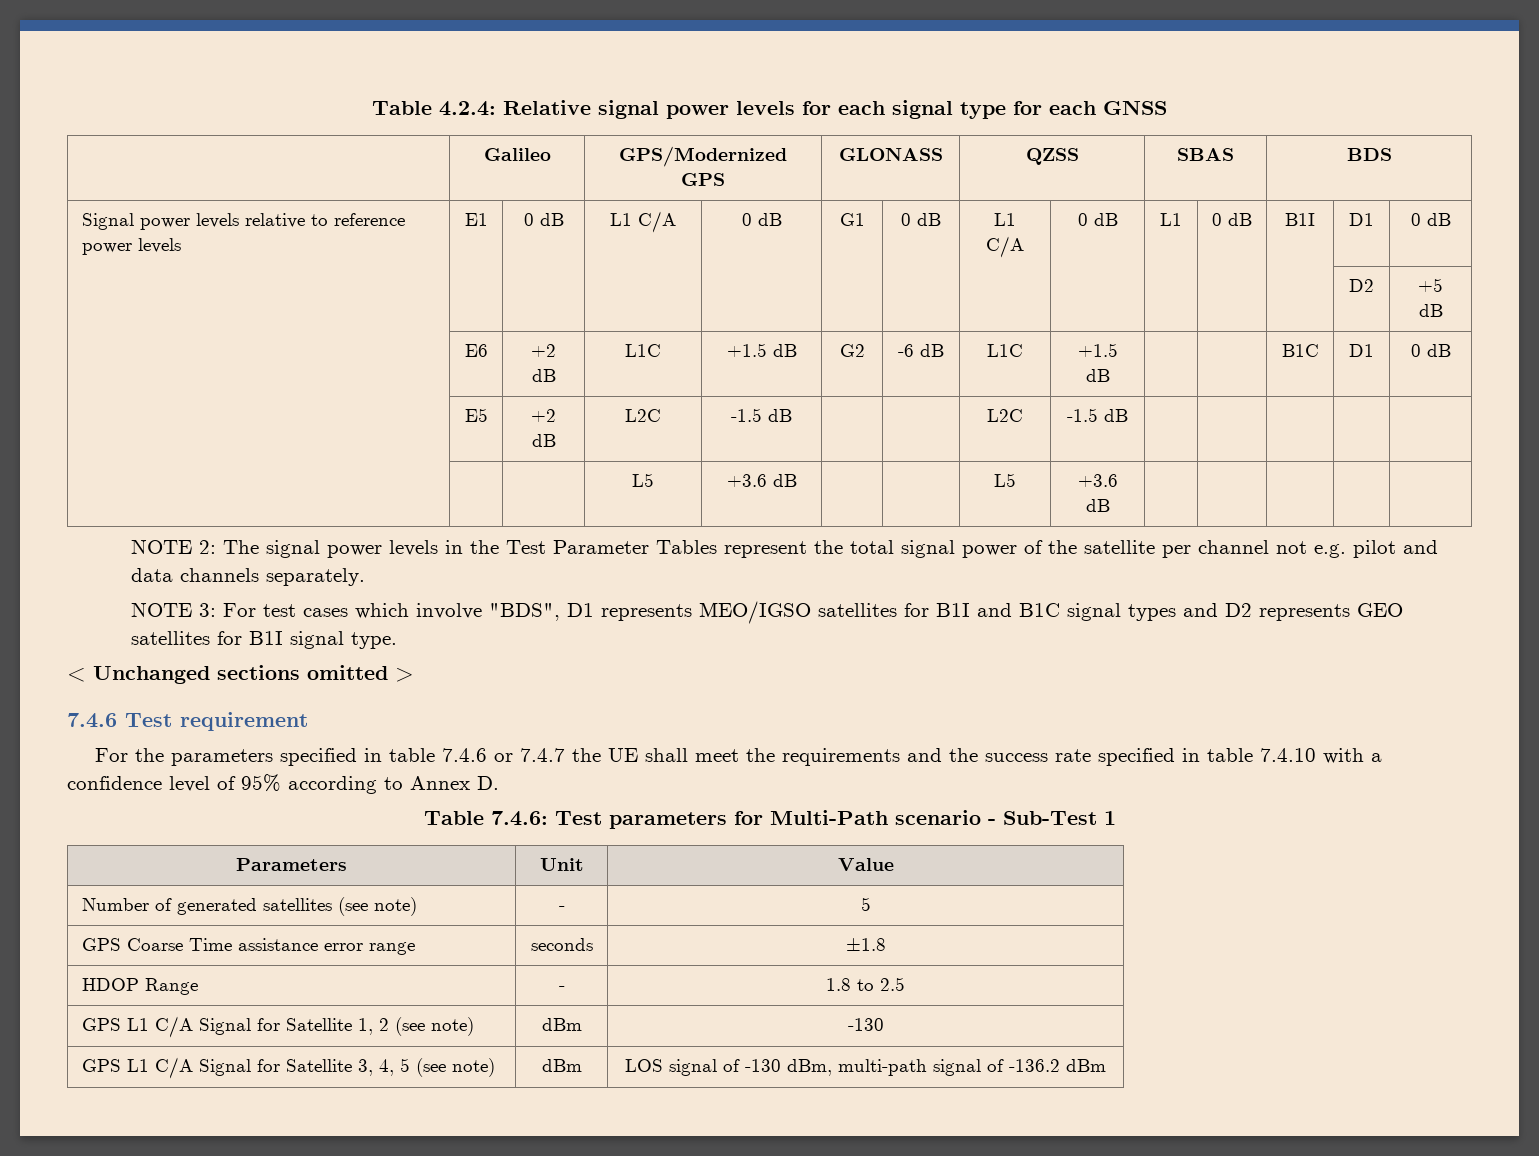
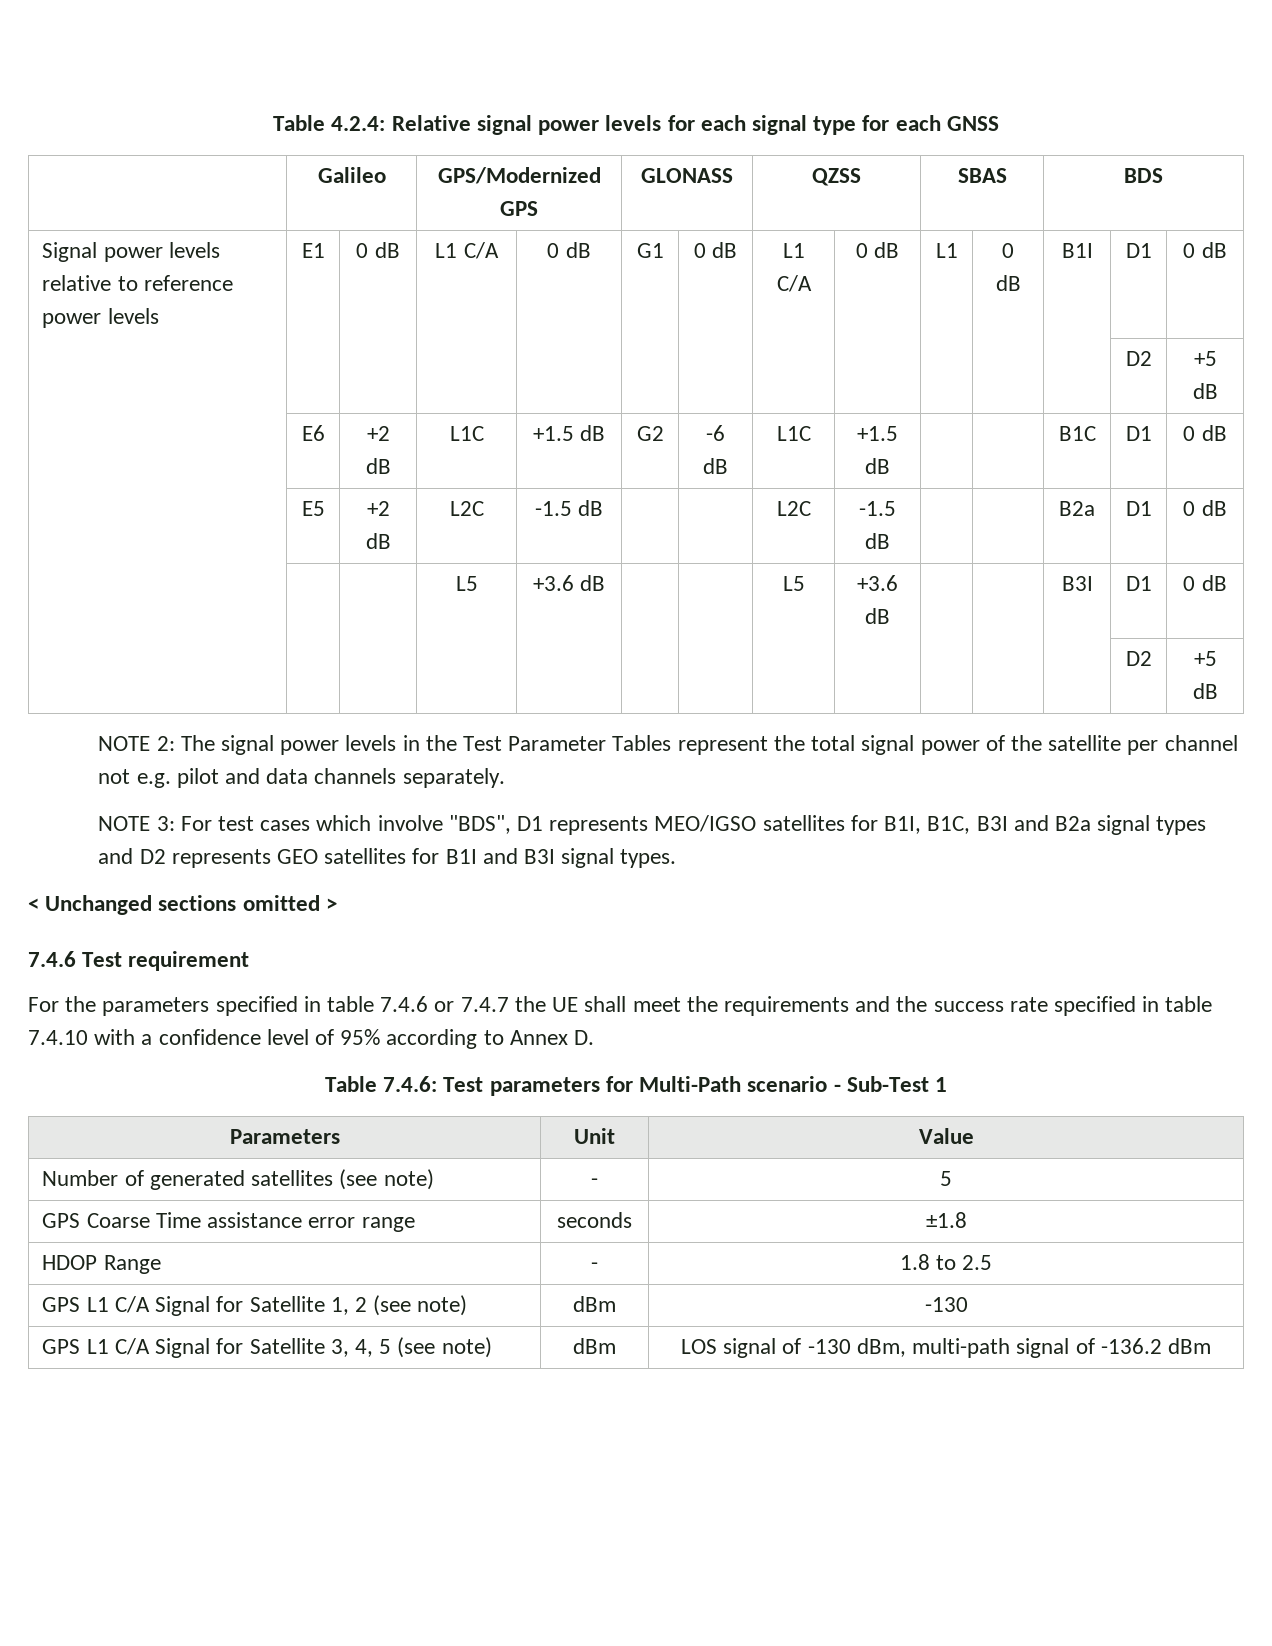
- | E5 | +2 dB | L2C | -1.5 dB | | | L2C | -1.5 dB | | | | |
+ | E5 | +2 dB | L2C | -1.5 dB | | | L2C | -1.5 dB | | | B2a | D1 | 0 dB
- | | | L5 | +3.6 dB | | | L5 | +3.6 dB | | | | |
+ | | | L5 | +3.6 dB | | | L5 | +3.6 dB | | | B3I | D1 | 0 dB
+ | | | | | | | | | | | | D2 | +5 dB
- NOTE 3: For test cases which involve "BDS", D1 represents MEO/IGSO satellites for B1I and B1C signal types and D2 represents GEO satellites for B1I signal type.
+ NOTE 3: For test cases which involve "BDS", D1 represents MEO/IGSO satellites for B1I, B1C, B3I and B2a signal types and D2 represents GEO satellites for B1I and B3I signal types.

